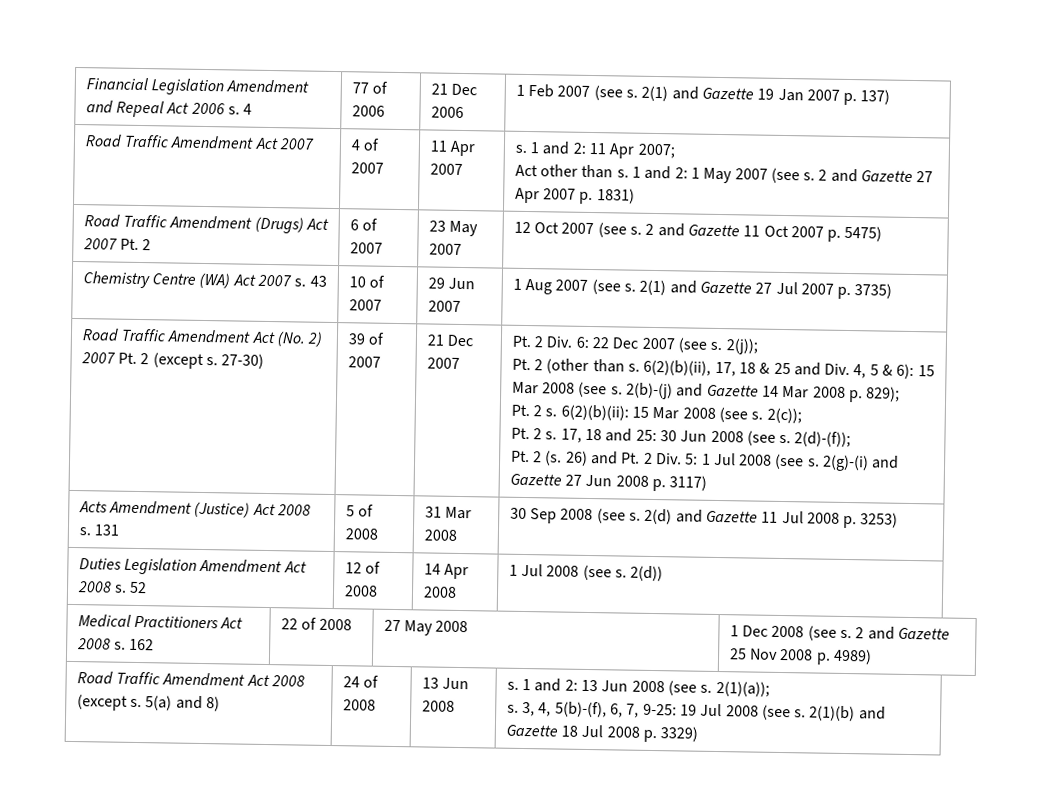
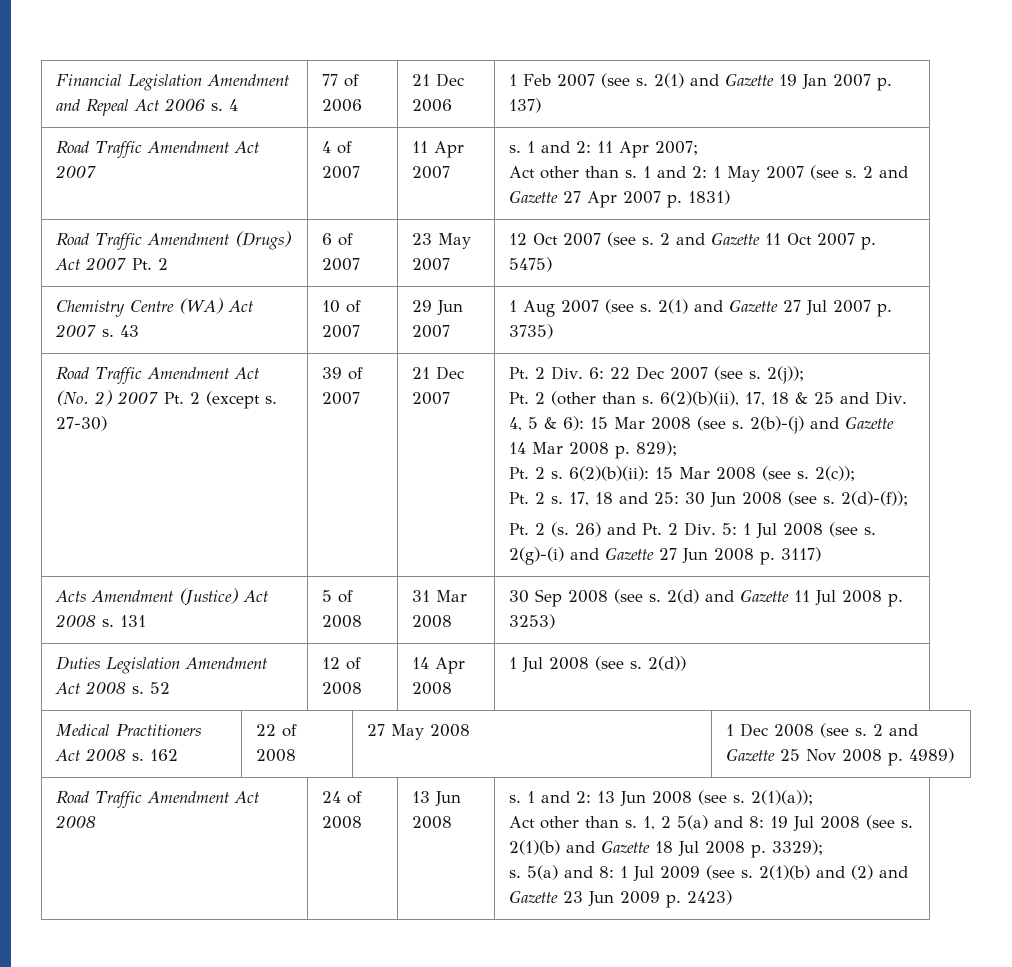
- Road Traffic Amendment Act 2008 (except s. 5(a) and 8)
+ Road Traffic Amendment Act 2008
- s. 3, 4, 5(b)-(f), 6, 7, 9-25: 19 Jul 2008 (see s.
+ Act other than s. 1, 2 5(a) and 8: 19 Jul 2008 (see s.
- 2(1)(b) and Gazette 18 Jul 2008 p. 3329)
+ 2(1)(b) and Gazette 18 Jul 2008 p. 3329);
+ s. 5(a) and 8: 1 Jul 2009 (see s. 2(1)(b) and (2) and Gazette 23 Jun 2009 p. 2423)

